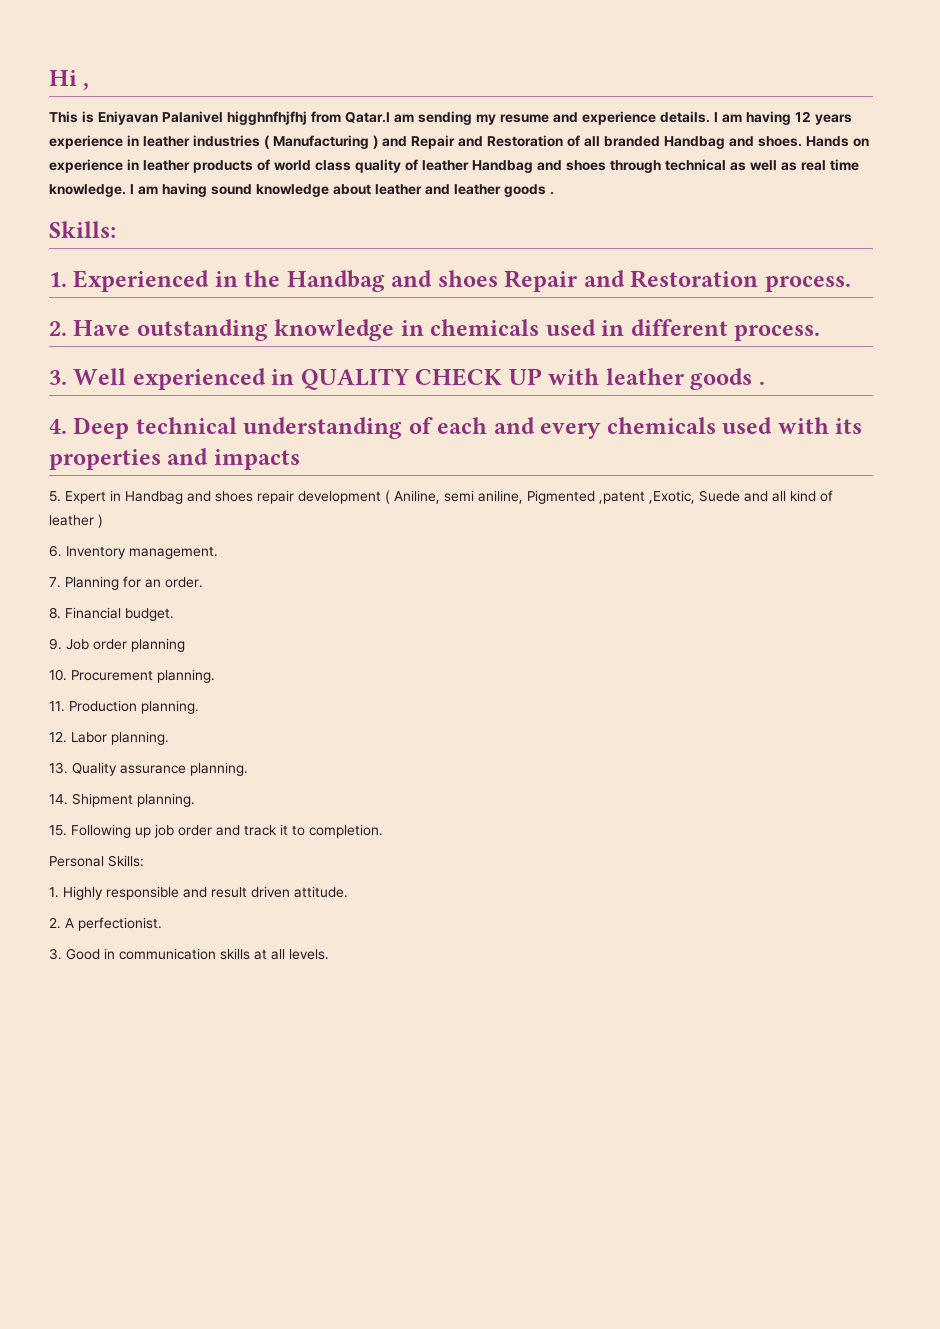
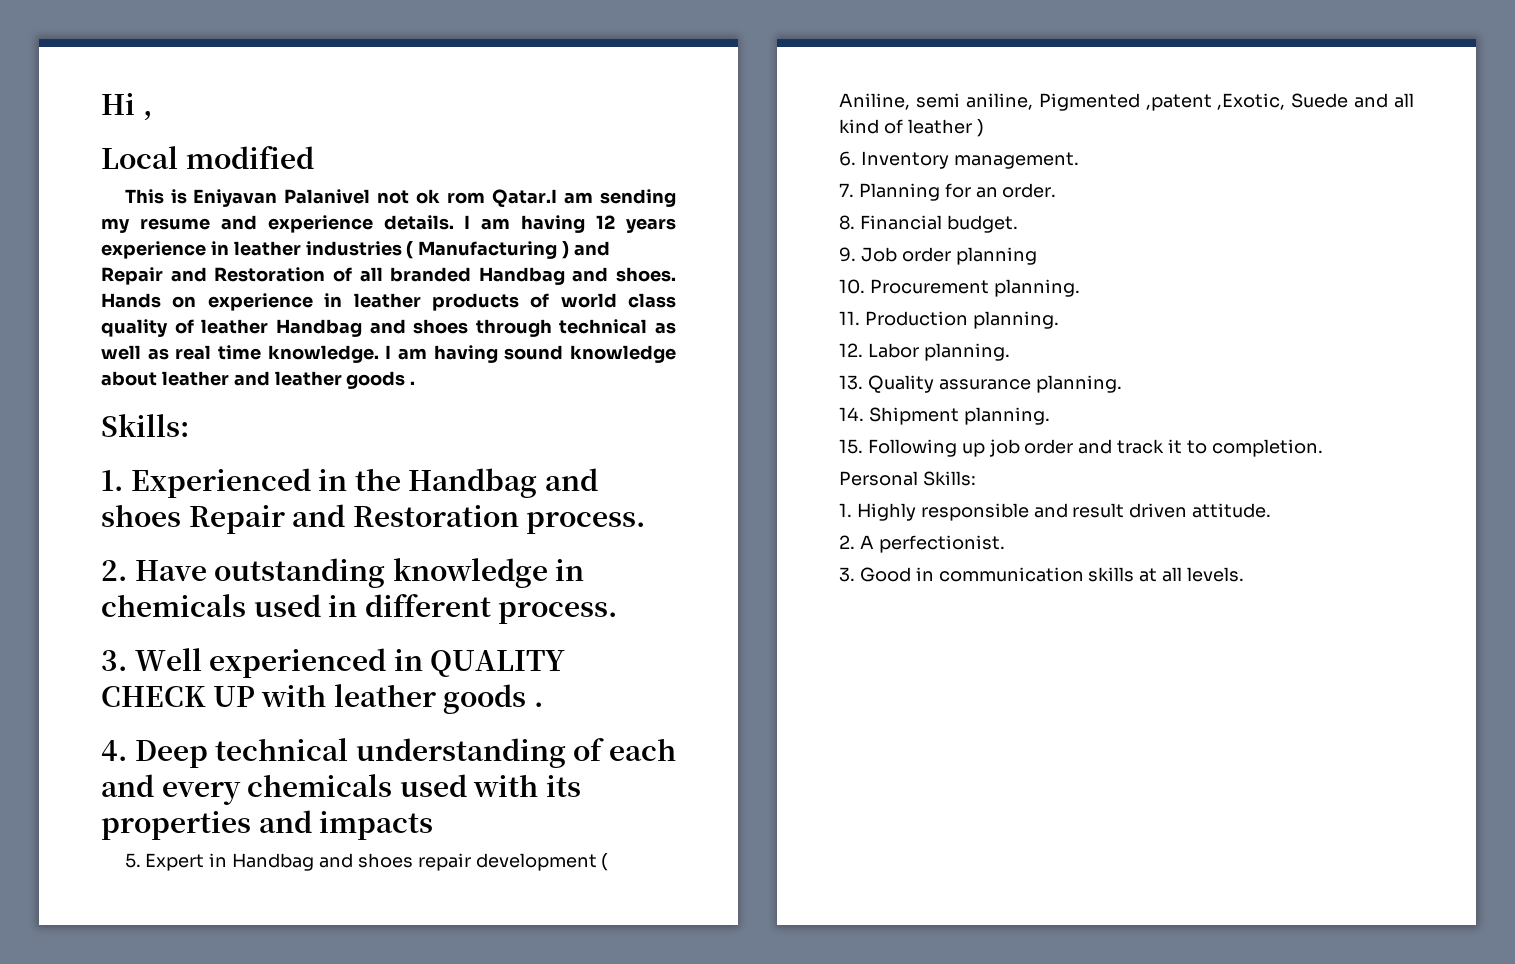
+ Local modified
- This is Eniyavan Palanivel higghnfhjfhj from Qatar.I am sending my resume and experience details.
+ This is Eniyavan Palanivel not ok rom Qatar.I am sending my resume and experience details.

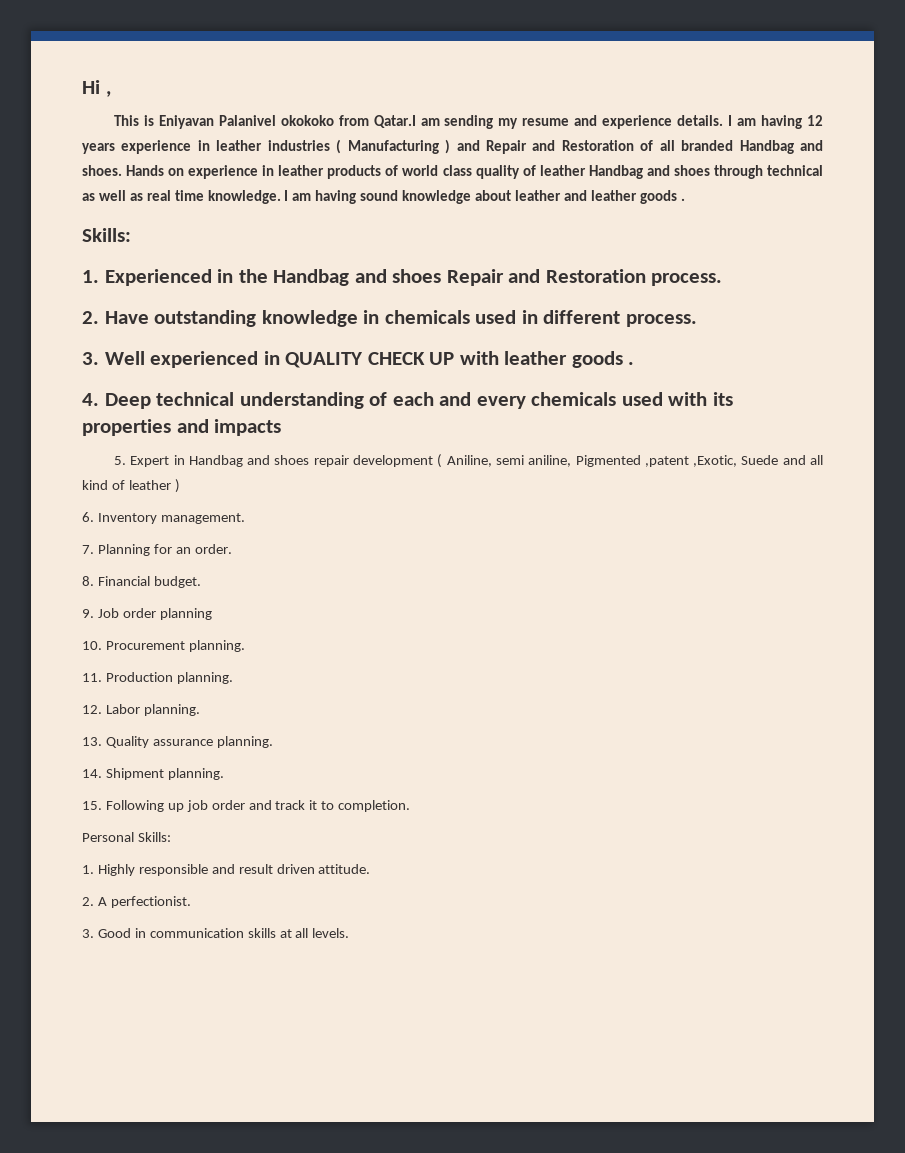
- Local modified
- This is Eniyavan Palanivel not ok rom Qatar.I am sending my resume and experience details.
+ This is Eniyavan Palanivel okokoko from Qatar.I am sending my resume and experience details.

